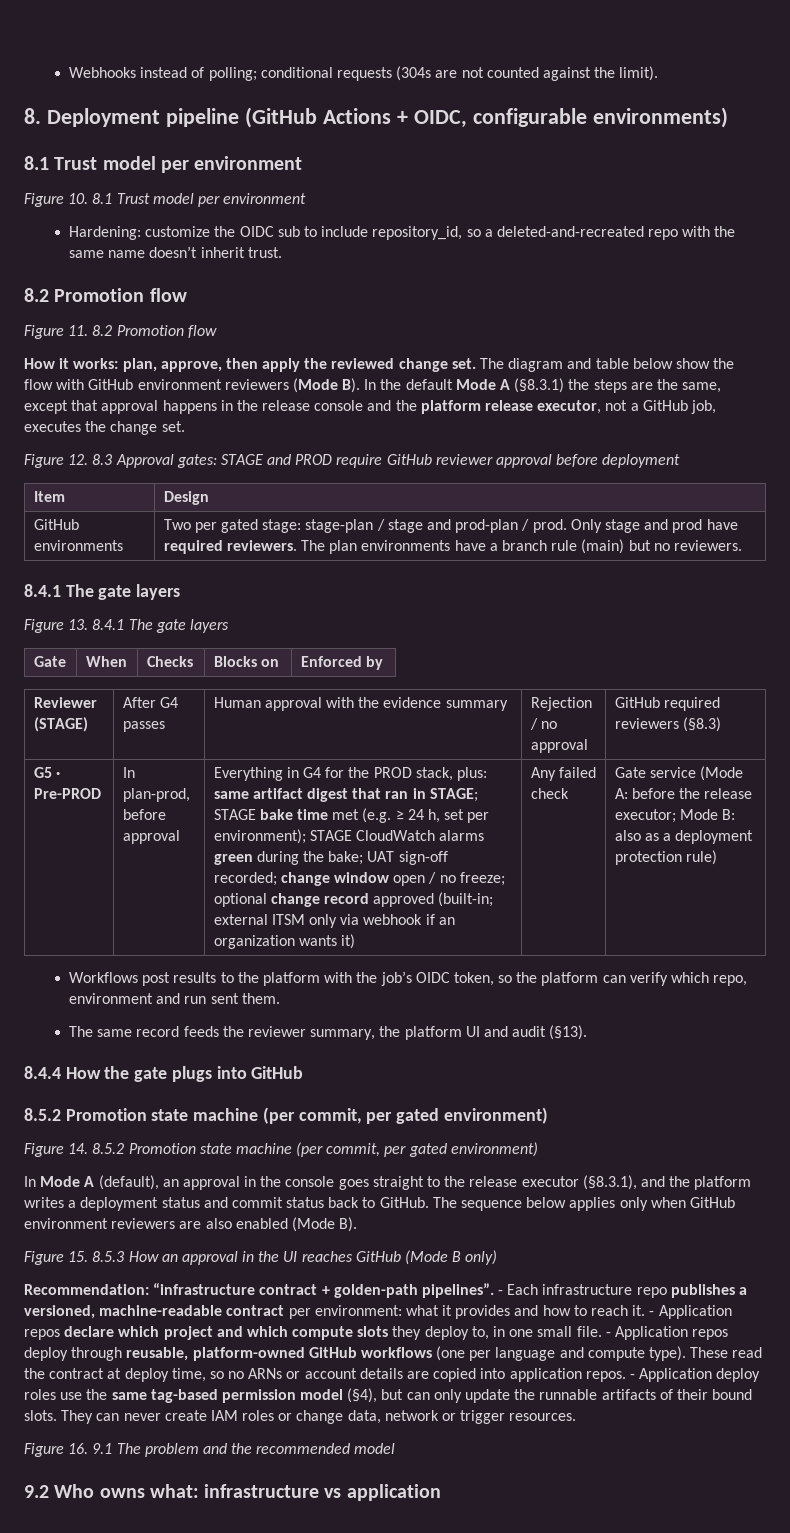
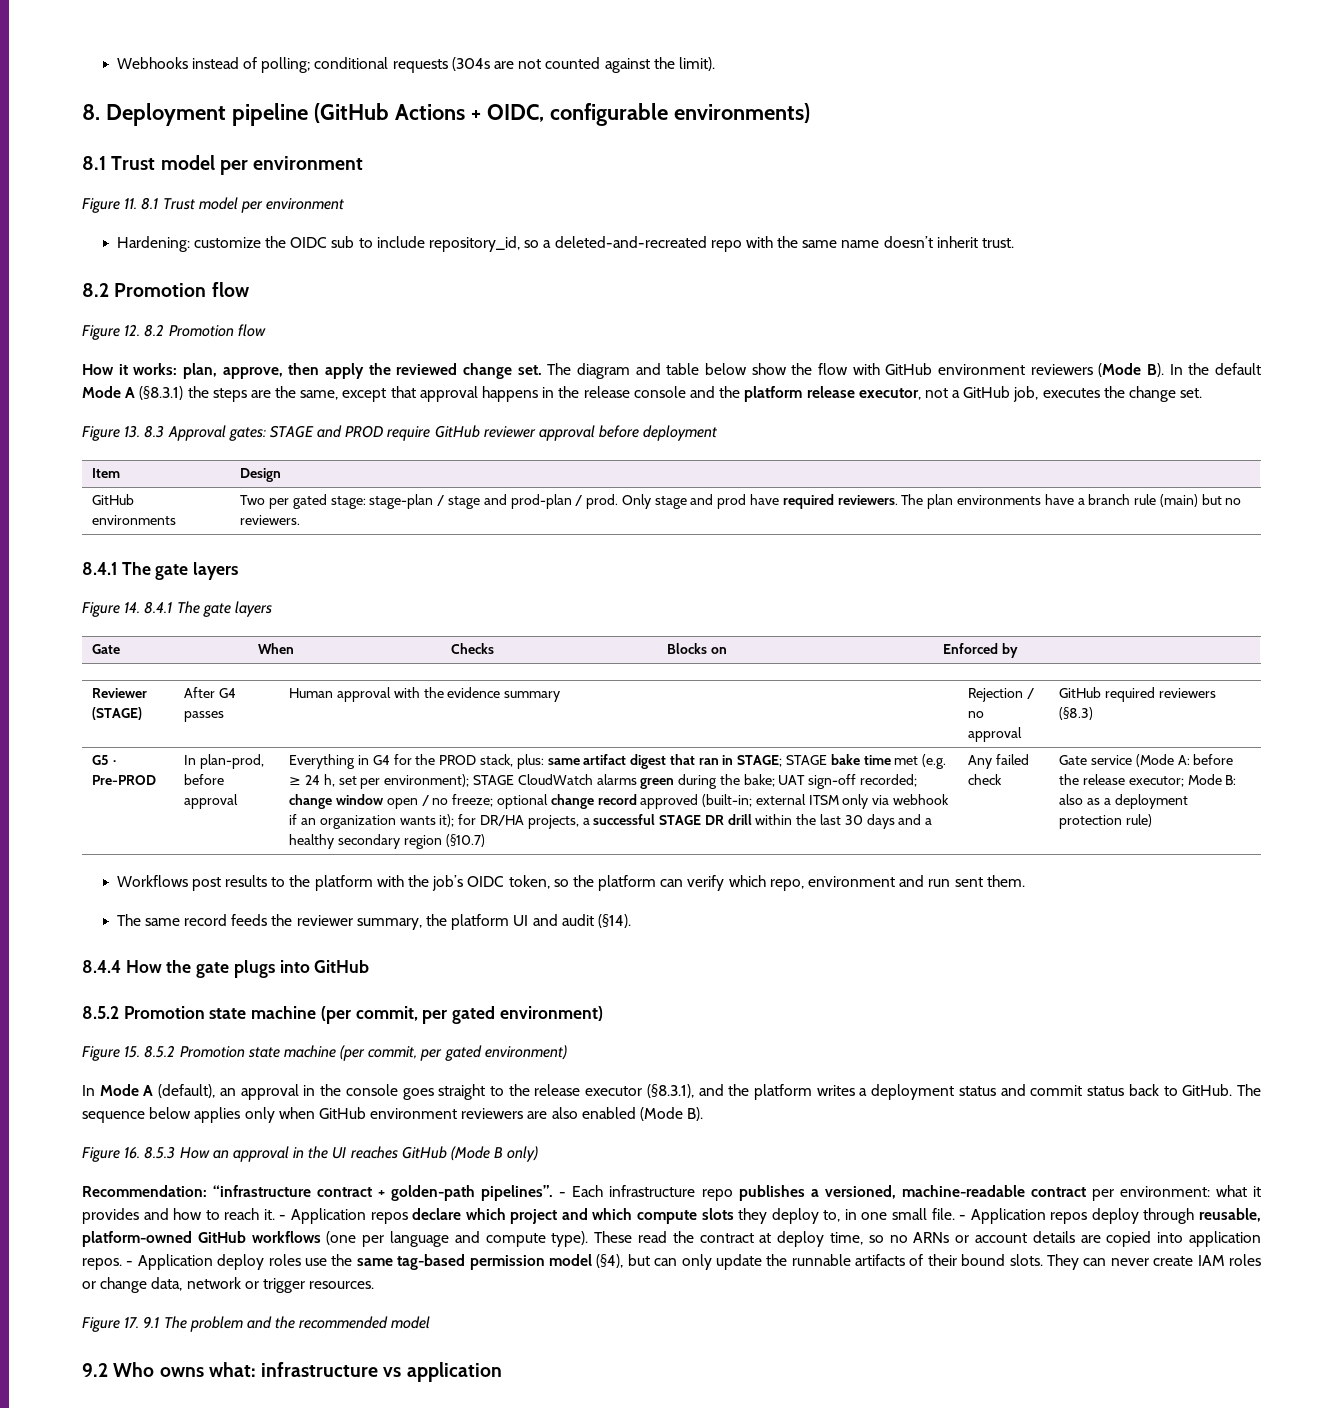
- Figure 10. 8.1 Trust model per environment
+ Figure 11. 8.1 Trust model per environment
- Figure 11. 8.2 Promotion flow
+ Figure 12. 8.2 Promotion flow
- Figure 12. 8.3 Approval gates: STAGE and PROD require GitHub reviewer approval before deployment
+ Figure 13. 8.3 Approval gates: STAGE and PROD require GitHub reviewer approval before deployment
- Figure 13. 8.4.1 The gate layers
+ Figure 14. 8.4.1 The gate layers
- Everything in G4 for the PROD stack, plus: same artifact digest that ran in STAGE; STAGE bake time met (e.g. ≥ 24 h, set per environment); STAGE CloudWatch alarms green during the bake; UAT sign-off recorded; change window open / no freeze; optional change record approved (built-in; external ITSM only via webhook if an organization wants it)
+ Everything in G4 for the PROD stack, plus: same artifact digest that ran in STAGE; STAGE bake time met (e.g. ≥ 24 h, set per environment); STAGE CloudWatch alarms green during the bake; UAT sign-off recorded; change window open / no freeze; optional change record approved (built-in; external ITSM only via webhook if an organization wants it); for DR/HA projects, a successful STAGE DR drill within the last 30 days and a healthy secondary region (§10.7)
- The same record feeds the reviewer summary, the platform UI and audit (§13).
+ The same record feeds the reviewer summary, the platform UI and audit (§14).
- Figure 14. 8.5.2 Promotion state machine (per commit, per gated environment)
+ Figure 15. 8.5.2 Promotion state machine (per commit, per gated environment)
- Figure 15. 8.5.3 How an approval in the UI reaches GitHub (Mode B only)
+ Figure 16. 8.5.3 How an approval in the UI reaches GitHub (Mode B only)
- Figure 16. 9.1 The problem and the recommended model
+ Figure 17. 9.1 The problem and the recommended model

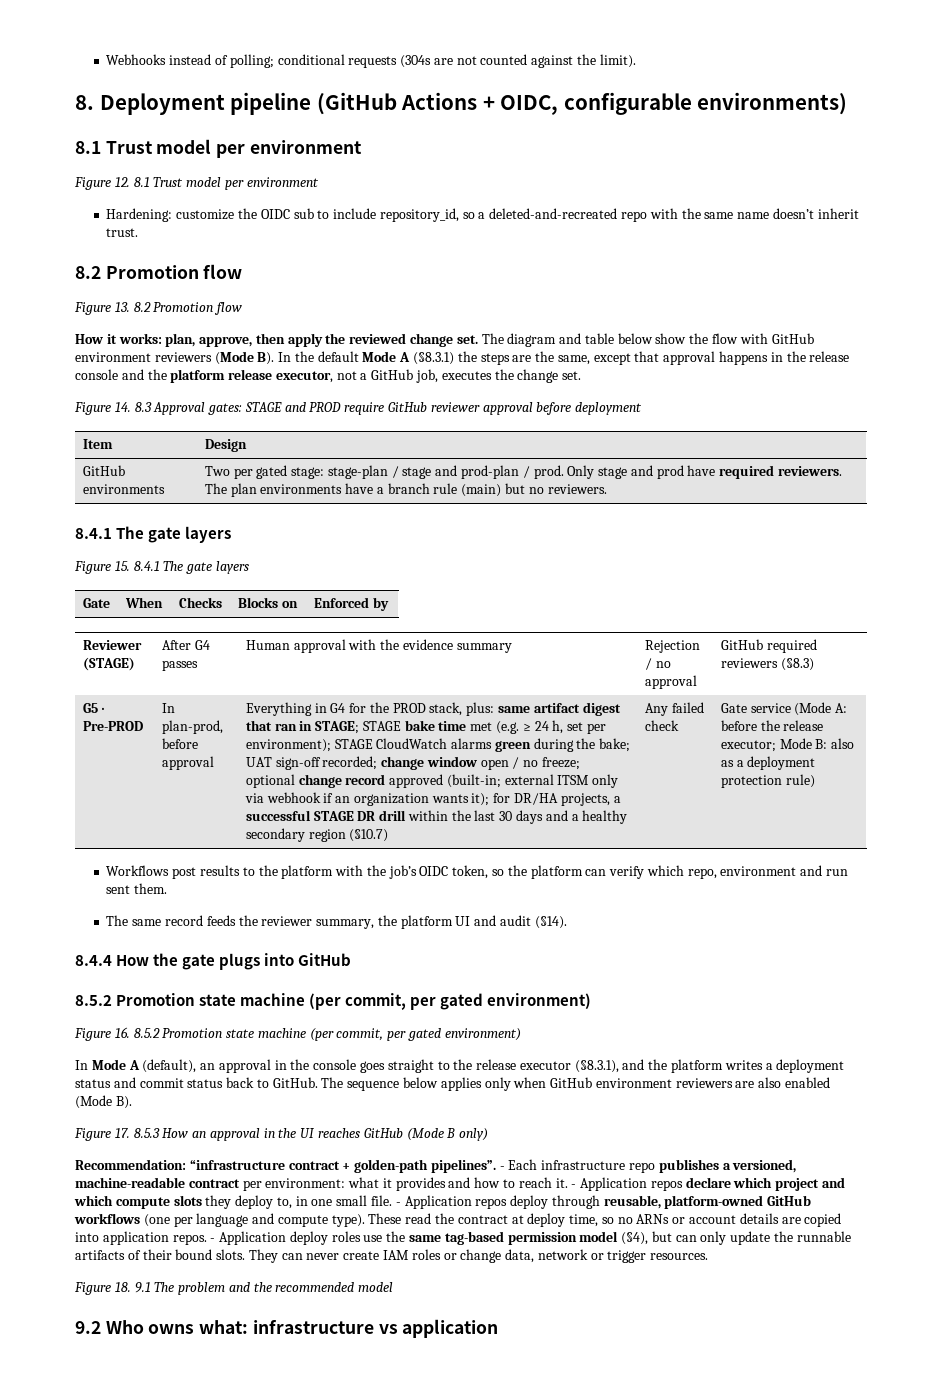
- Figure 11. 8.1 Trust model per environment
+ Figure 12. 8.1 Trust model per environment
- Figure 12. 8.2 Promotion flow
+ Figure 13. 8.2 Promotion flow
- Figure 13. 8.3 Approval gates: STAGE and PROD require GitHub reviewer approval before deployment
+ Figure 14. 8.3 Approval gates: STAGE and PROD require GitHub reviewer approval before deployment
- Figure 14. 8.4.1 The gate layers
+ Figure 15. 8.4.1 The gate layers
- Figure 15. 8.5.2 Promotion state machine (per commit, per gated environment)
+ Figure 16. 8.5.2 Promotion state machine (per commit, per gated environment)
- Figure 16. 8.5.3 How an approval in the UI reaches GitHub (Mode B only)
+ Figure 17. 8.5.3 How an approval in the UI reaches GitHub (Mode B only)
- Figure 17. 9.1 The problem and the recommended model
+ Figure 18. 9.1 The problem and the recommended model

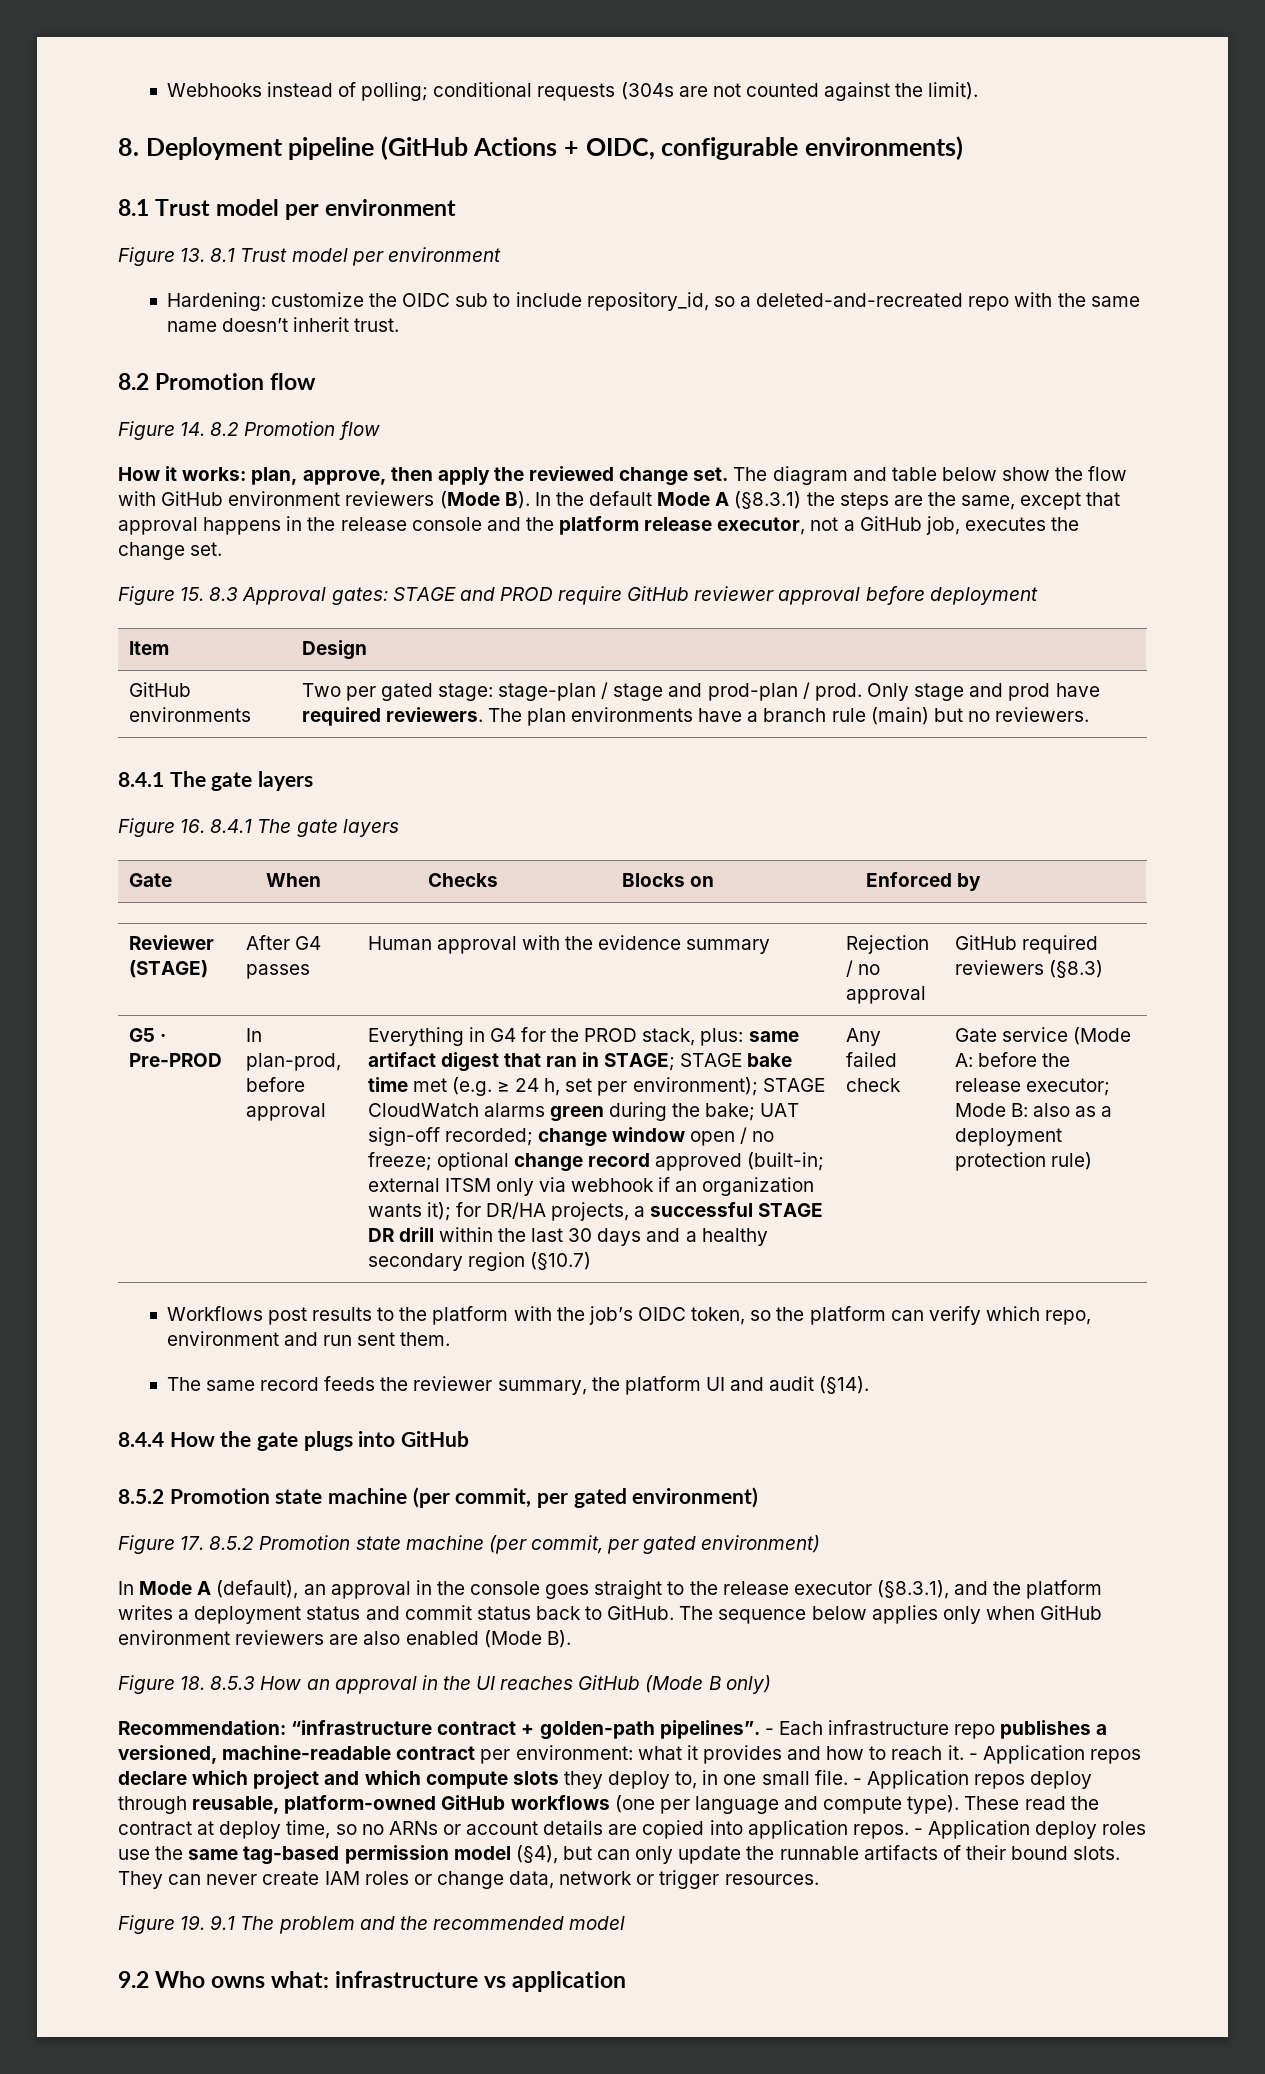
- Figure 12. 8.1 Trust model per environment
+ Figure 13. 8.1 Trust model per environment
- Figure 13. 8.2 Promotion flow
+ Figure 14. 8.2 Promotion flow
- Figure 14. 8.3 Approval gates: STAGE and PROD require GitHub reviewer approval before deployment
+ Figure 15. 8.3 Approval gates: STAGE and PROD require GitHub reviewer approval before deployment
- Figure 15. 8.4.1 The gate layers
+ Figure 16. 8.4.1 The gate layers
- Figure 16. 8.5.2 Promotion state machine (per commit, per gated environment)
+ Figure 17. 8.5.2 Promotion state machine (per commit, per gated environment)
- Figure 17. 8.5.3 How an approval in the UI reaches GitHub (Mode B only)
+ Figure 18. 8.5.3 How an approval in the UI reaches GitHub (Mode B only)
- Figure 18. 9.1 The problem and the recommended model
+ Figure 19. 9.1 The problem and the recommended model

